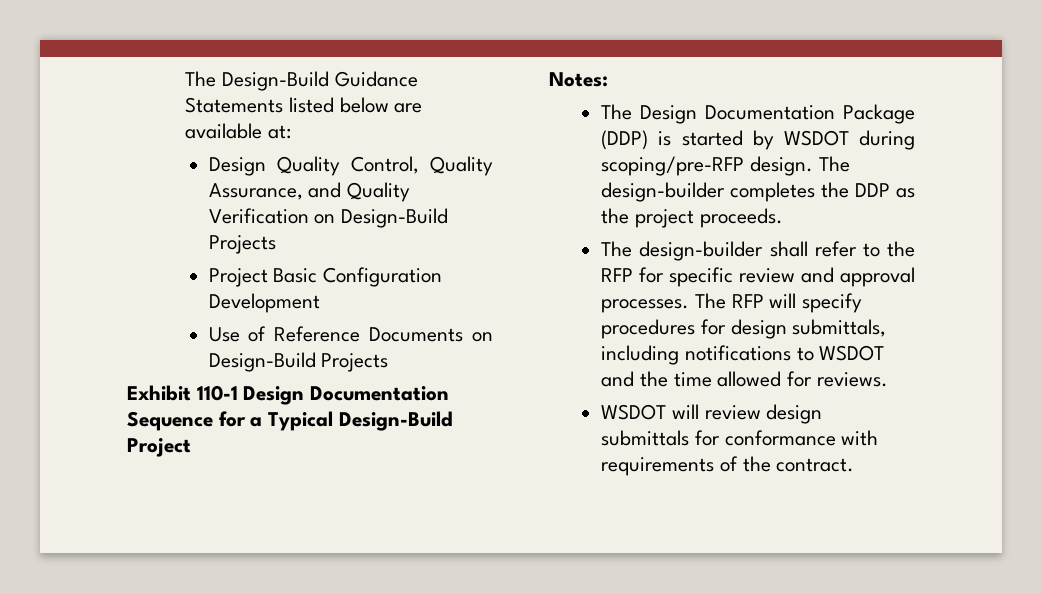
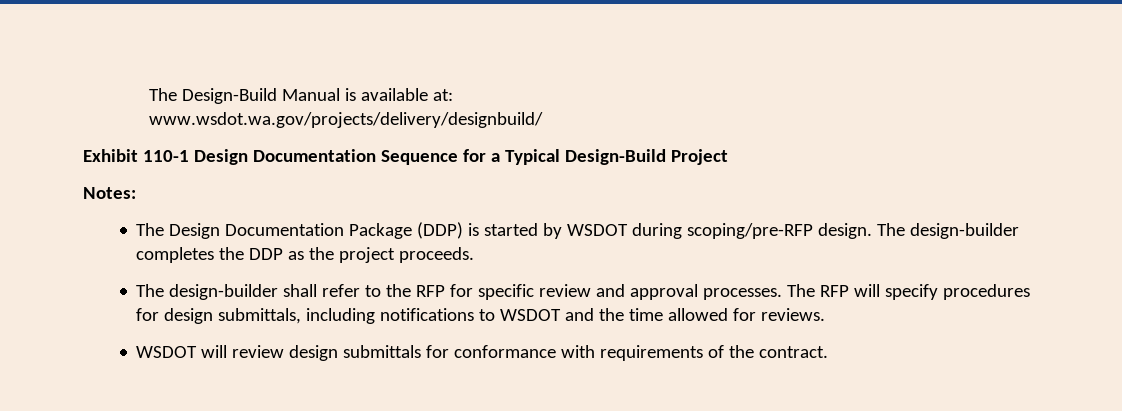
- The Design-Build Guidance Statements listed below are available at:
- Design Quality Control, Quality Assurance, and Quality Verification on Design-Build Projects
- Project Basic Configuration Development
- Use of Reference Documents on Design-Build Projects
+ The Design-Build Manual is available at:
+ www.wsdot.wa.gov/projects/delivery/designbuild/

